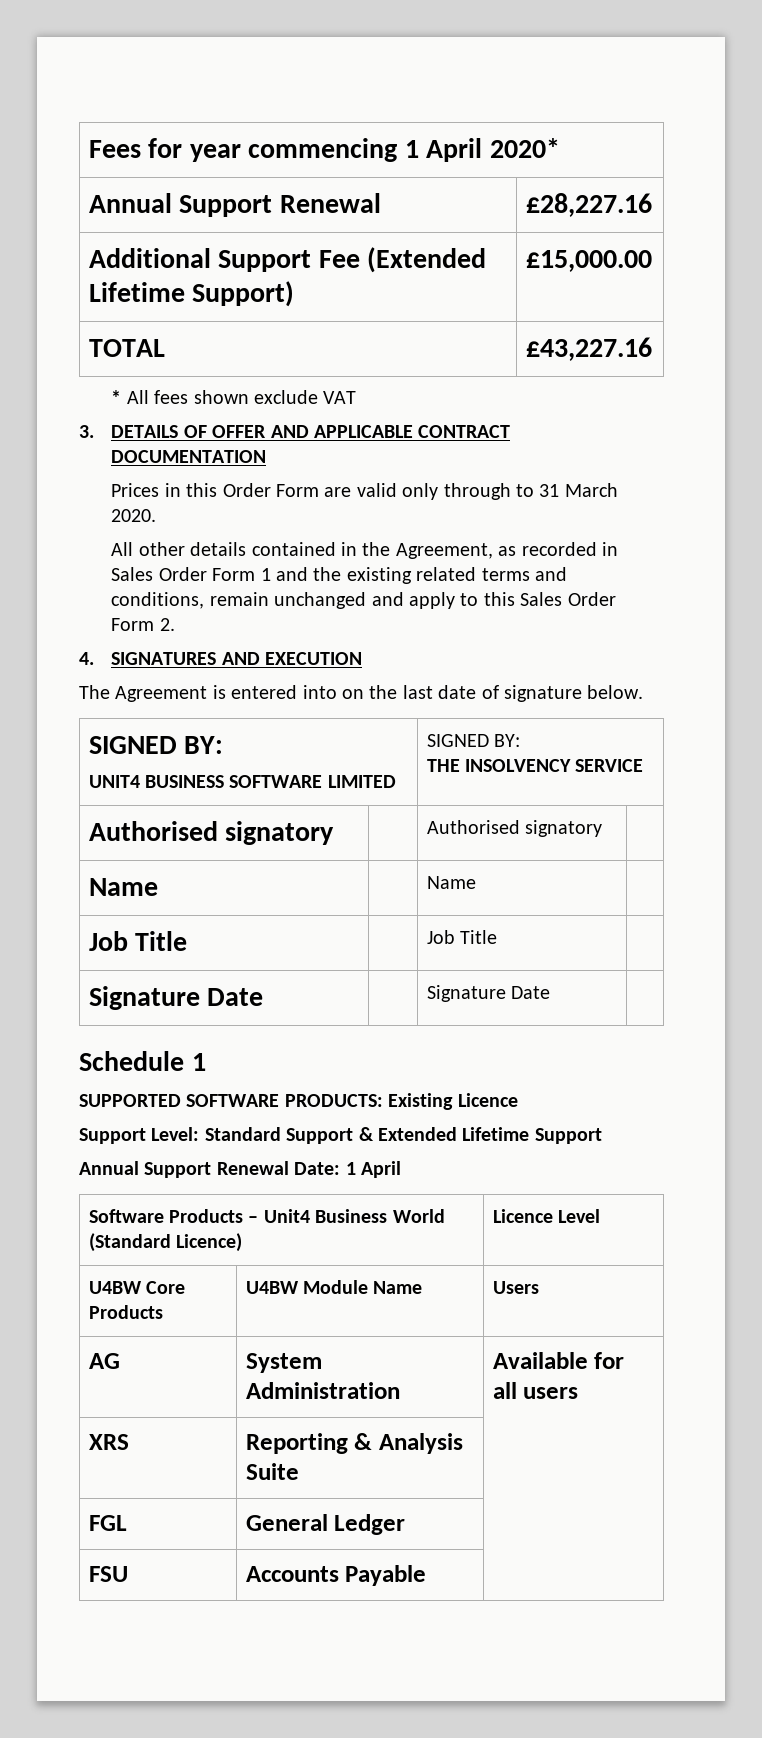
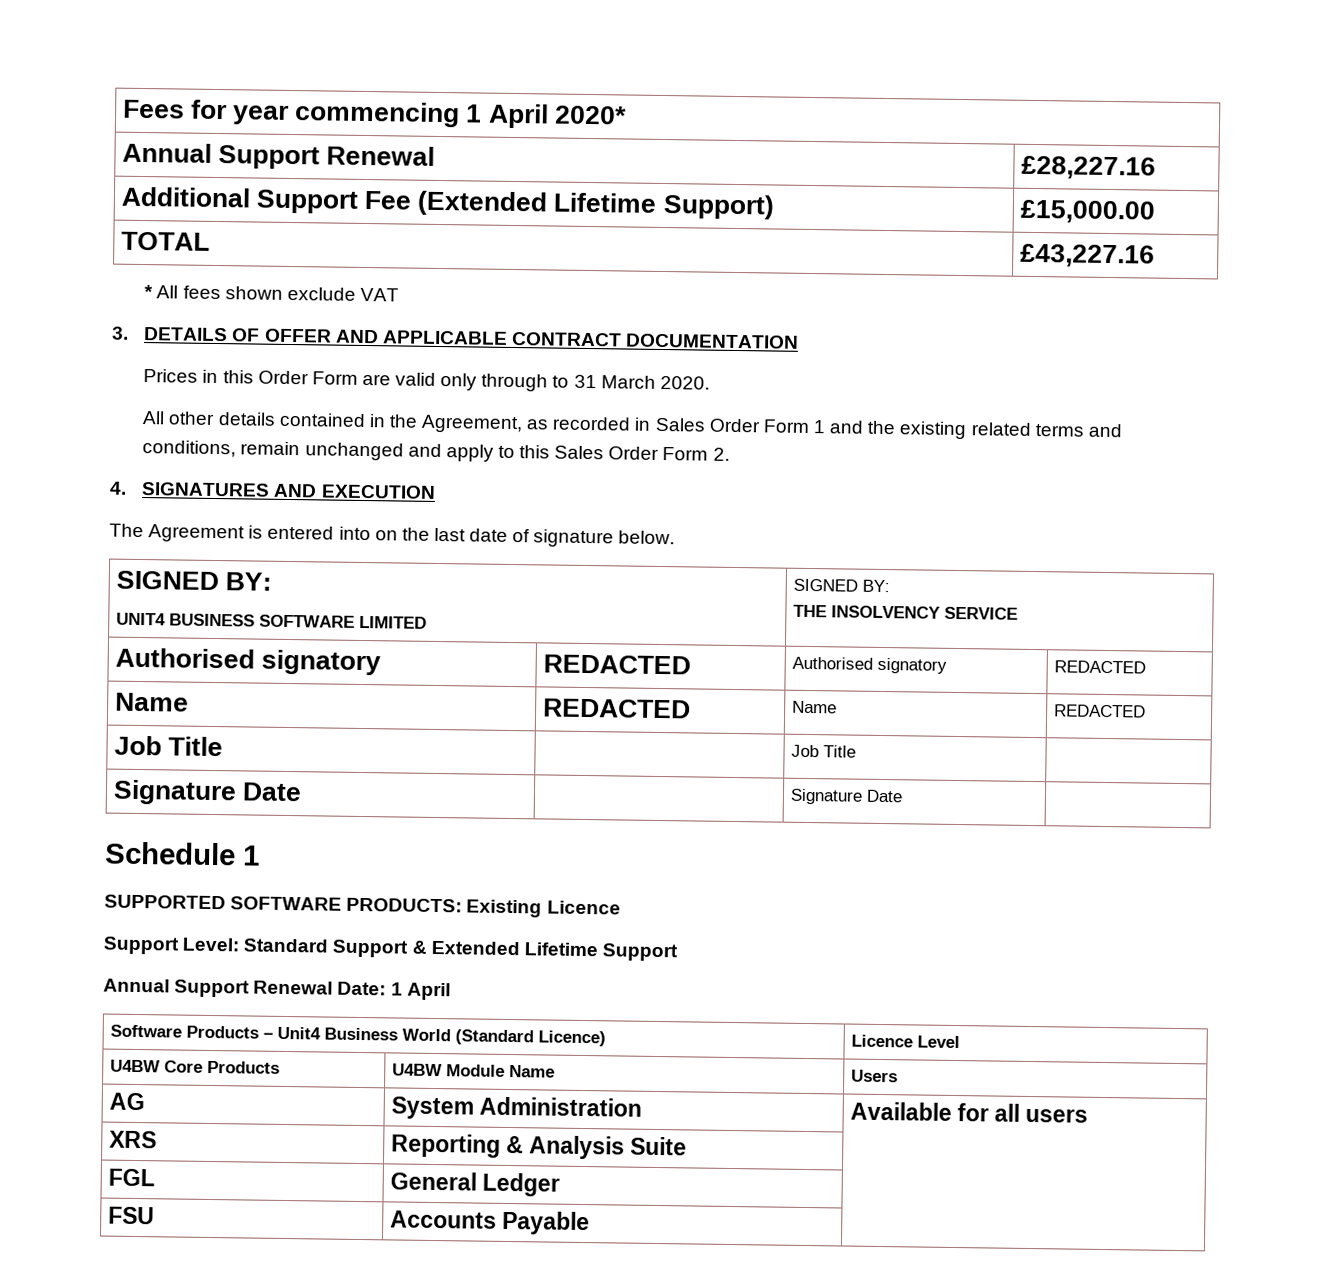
- Authorised signatory | | Authorised signatory |
- Name | | Name |
+ Authorised signatory | REDACTED | Authorised signatory | REDACTED
+ Name | REDACTED | Name | REDACTED

